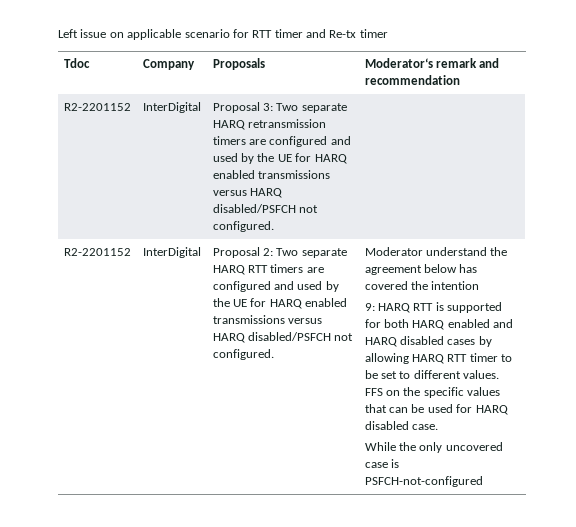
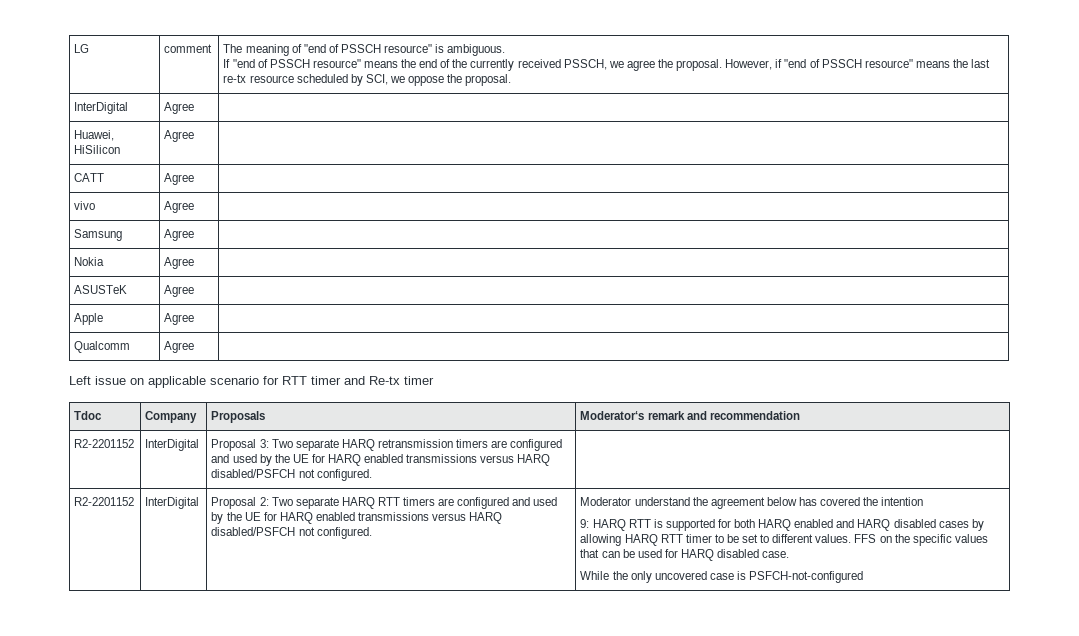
+ LG | comment | The meaning of "end of PSSCH resource" is ambiguous.
+ If "end of PSSCH resource" means the end of the currently received PSSCH, we agree the proposal. However, if "end of PSSCH resource" means the last re-tx resource scheduled by SCI, we oppose the proposal.
+ InterDigital | Agree |
+ Huawei, HiSilicon | Agree |
+ CATT | Agree |
+ vivo | Agree |
+ Samsung | Agree |
+ Nokia | Agree |
+ ASUSTeK | Agree |
+ Apple | Agree |
+ Qualcomm | Agree |

